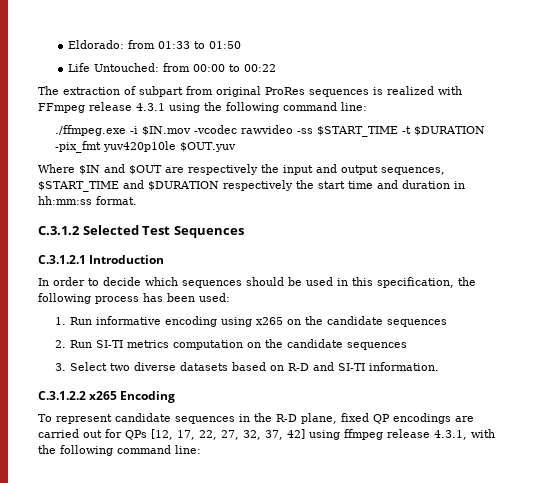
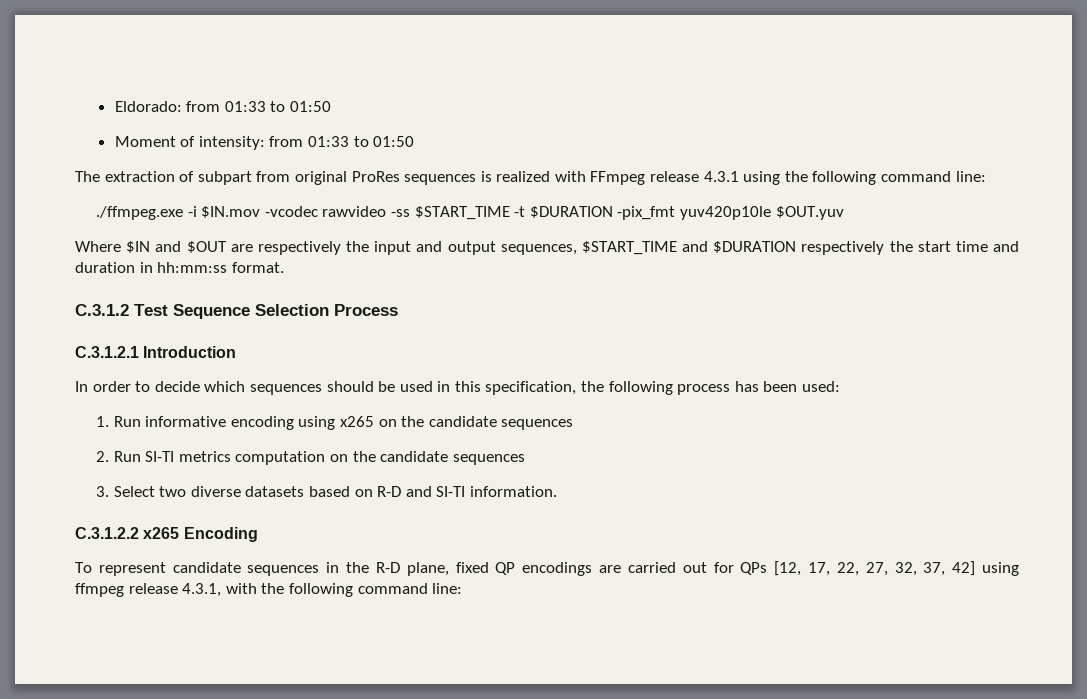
- Life Untouched: from 00:00 to 00:22
+ Moment of intensity: from 01:33 to 01:50
- C.3.1.2 Selected Test Sequences
+ C.3.1.2 Test Sequence Selection Process

